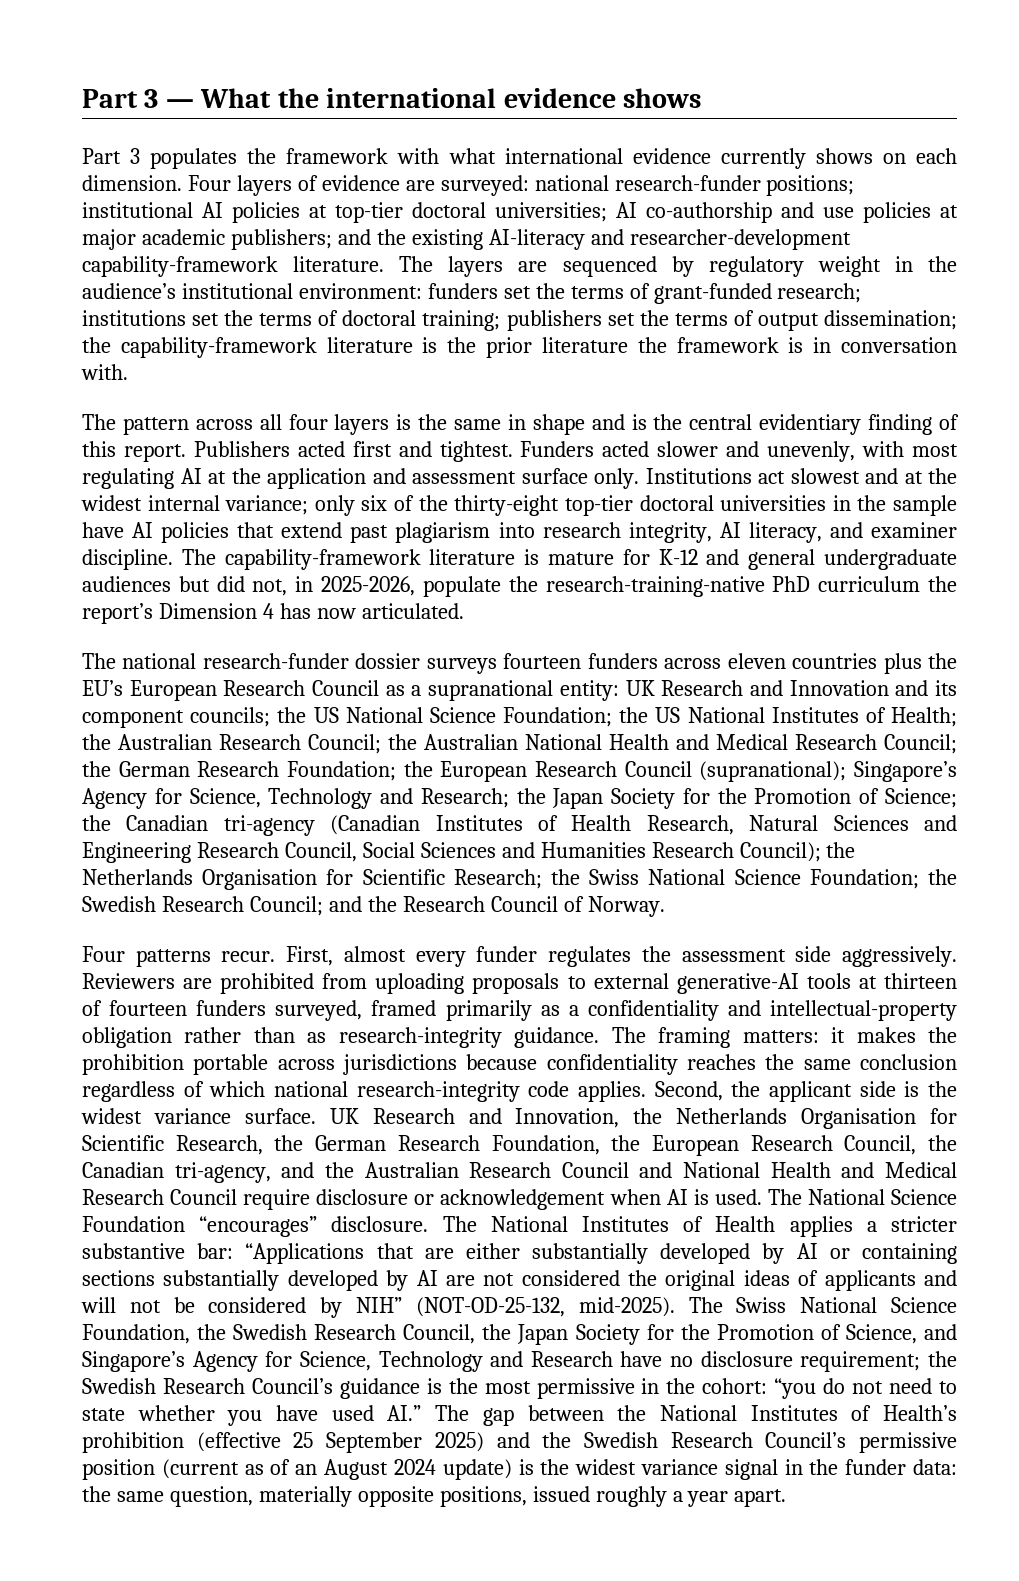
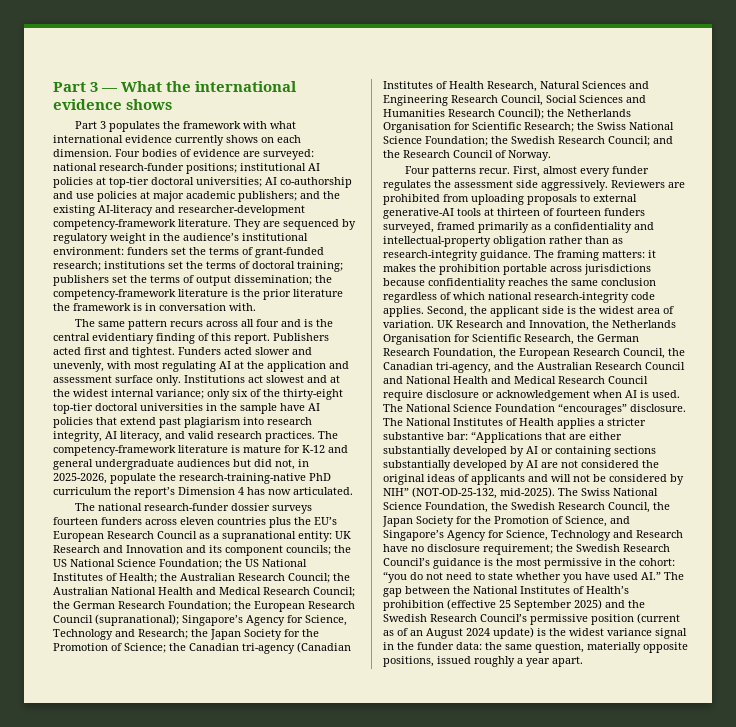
- Four layers of evidence are surveyed:
+ Four bodies of evidence are surveyed:
- and the existing AI-literacy and researcher-development capability-framework literature. The layers are sequenced by regulatory weight in the audience’s institutional environment:
+ and the existing AI-literacy and researcher-development competency-framework literature. They are sequenced by regulatory weight in the audience’s institutional environment:
- the capability-framework literature is the prior literature the framework is in conversation with.
+ the competency-framework literature is the prior literature the framework is in conversation with.
- The pattern across all four layers is the same in shape and is the central evidentiary finding of this report.
+ The same pattern recurs across all four and is the central evidentiary finding of this report.
- Institutions act slowest and at the widest internal variance; only six of the thirty-eight top-tier doctoral universities in the sample have AI policies that extend past plagiarism into research integrity, AI literacy, and examiner discipline. The capability-framework literature is mature for K-12 and general undergraduate audiences but did not, in 2025-2026, populate the research-training-native PhD curriculum the report’s Dimension 4 has now articulated.
+ Institutions act slowest and at the widest internal variance; only six of the thirty-eight top-tier doctoral universities in the sample have AI policies that extend past plagiarism into research integrity, AI literacy, and valid research practices. The competency-framework literature is mature for K-12 and general undergraduate audiences but did not, in 2025-2026, populate the research-training-native PhD curriculum the report’s Dimension 4 has now articulated.
- Second, the applicant side is the widest variance surface.
+ Second, the applicant side is the widest area of variation.

